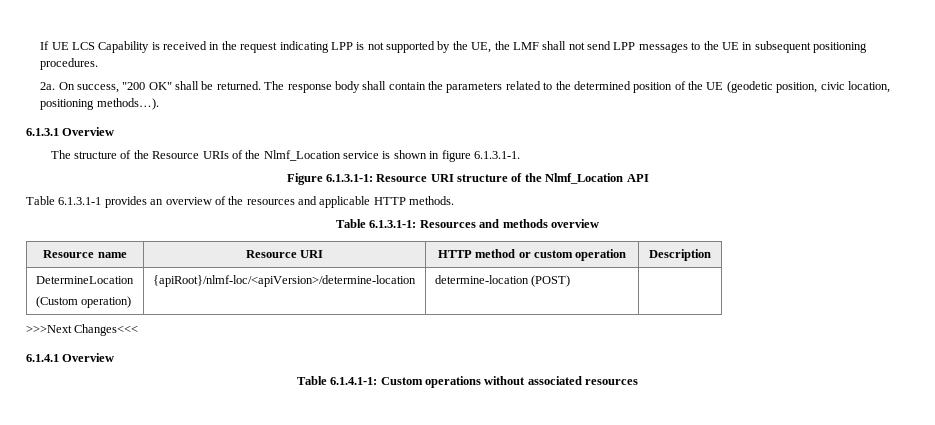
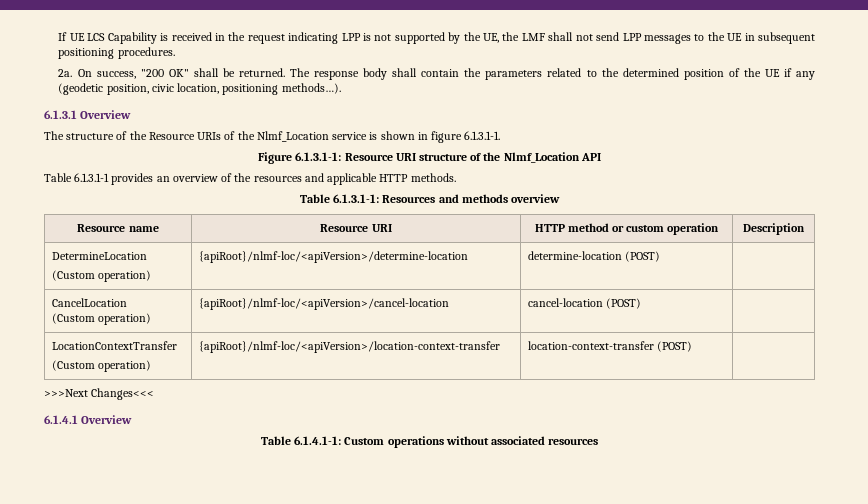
- The response body shall contain the parameters related to the determined position of the UE (geodetic position, civic location, positioning methods…).
+ The response body shall contain the parameters related to the determined position of the UE if any (geodetic position, civic location, positioning methods…).
+ CancelLocation
+ (Custom operation) | {apiRoot}/nlmf-loc/<apiVersion>/cancel-location | cancel-location (POST) |
+ LocationContextTransfer
+ (Custom operation) | {apiRoot}/nlmf-loc/<apiVersion>/location-context-transfer | location-context-transfer (POST) |

